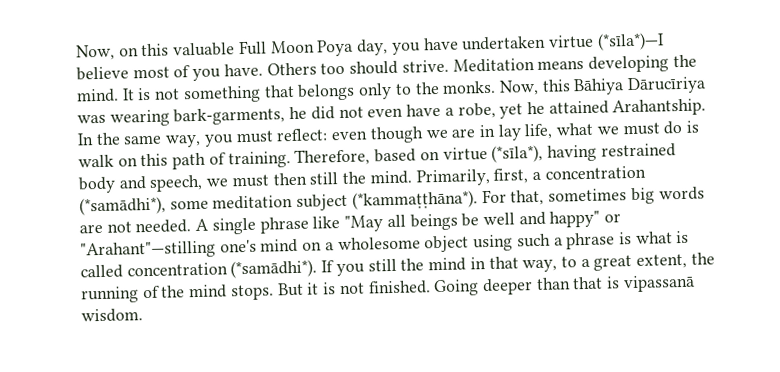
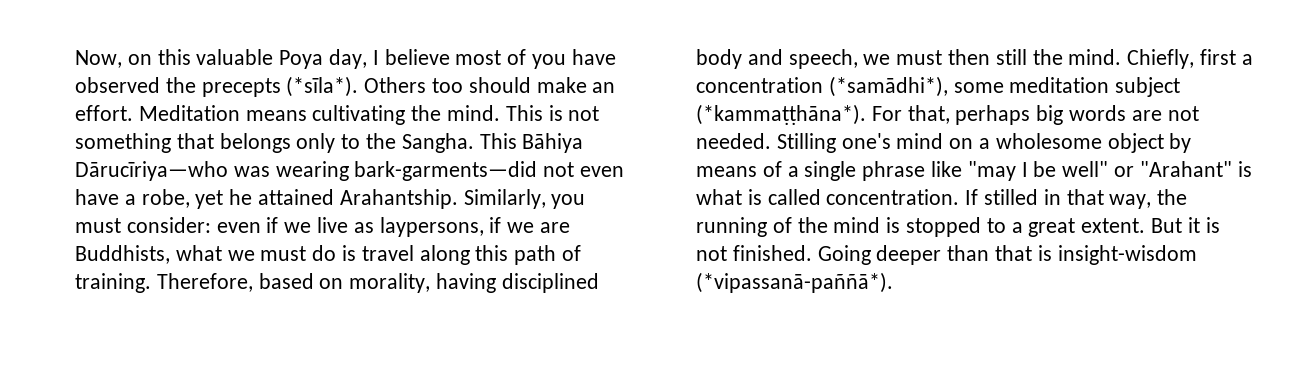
- Now, on this valuable Full Moon Poya day, you have undertaken virtue (*sīla*)—I believe most of you have. Others too should strive.
+ Now, on this valuable Poya day, I believe most of you have observed the precepts (*sīla*). Others too should make an effort.
- Meditation means developing the mind. It is not something that belongs only to the monks. Now, this Bāhiya Dārucīriya was wearing bark-garments, he did not even have a robe, yet he attained Arahantship.
+ Meditation means cultivating the mind. This is not something that belongs only to the Sangha. This Bāhiya Dārucīriya—who was wearing bark-garments—did not even have a robe, yet he attained Arahantship.
- In the same way, you must reflect: even though we are in lay life, what we must do is walk on this path of training.
+ Similarly, you must consider: even if we live as laypersons, if we are Buddhists, what we must do is travel along this path of training.
- Therefore, based on virtue (*sīla*), having restrained body and speech, we must then still the mind.
+ Therefore, based on morality, having disciplined body and speech, we must then still the mind.
- Primarily, first, a concentration (*samādhi*), some meditation subject (*kammaṭṭhāna*).
+ Chiefly, first a concentration (*samādhi*), some meditation subject (*kammaṭṭhāna*).
- For that, sometimes big words are not needed.
+ For that, perhaps big words are not needed.
- A single phrase like "May all beings be well and happy" or "Arahant"—stilling one's mind on a wholesome object using such a phrase is what is called concentration (*samādhi*). If you still the mind in that way, to a great extent, the running of the mind stops.
+ Stilling one's mind on a wholesome object by means of a single phrase like "may I be well" or "Arahant" is what is called concentration. If stilled in that way, the running of the mind is stopped to a great extent.
- Going deeper than that is vipassanā wisdom.
+ Going deeper than that is insight-wisdom (*vipassanā-paññā*).

